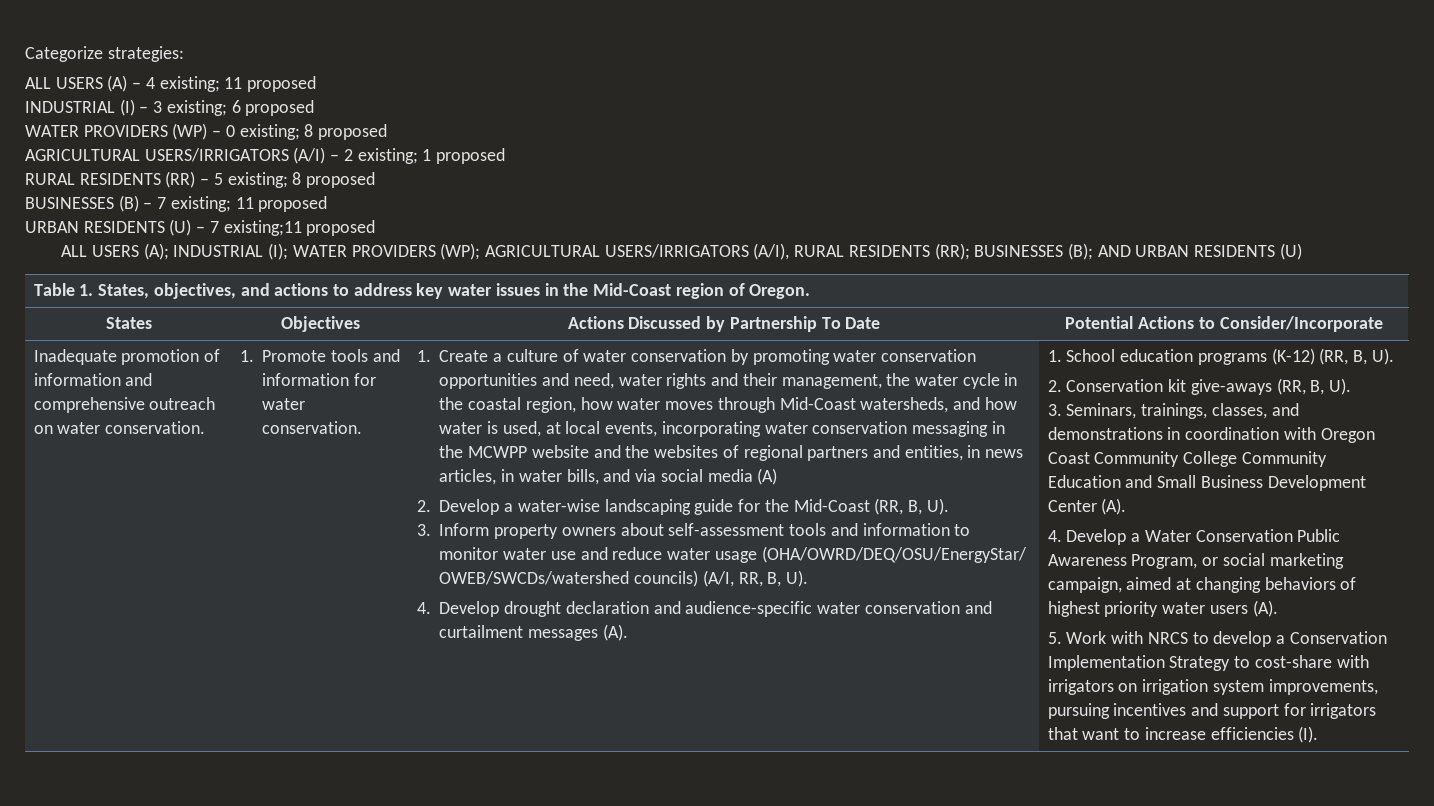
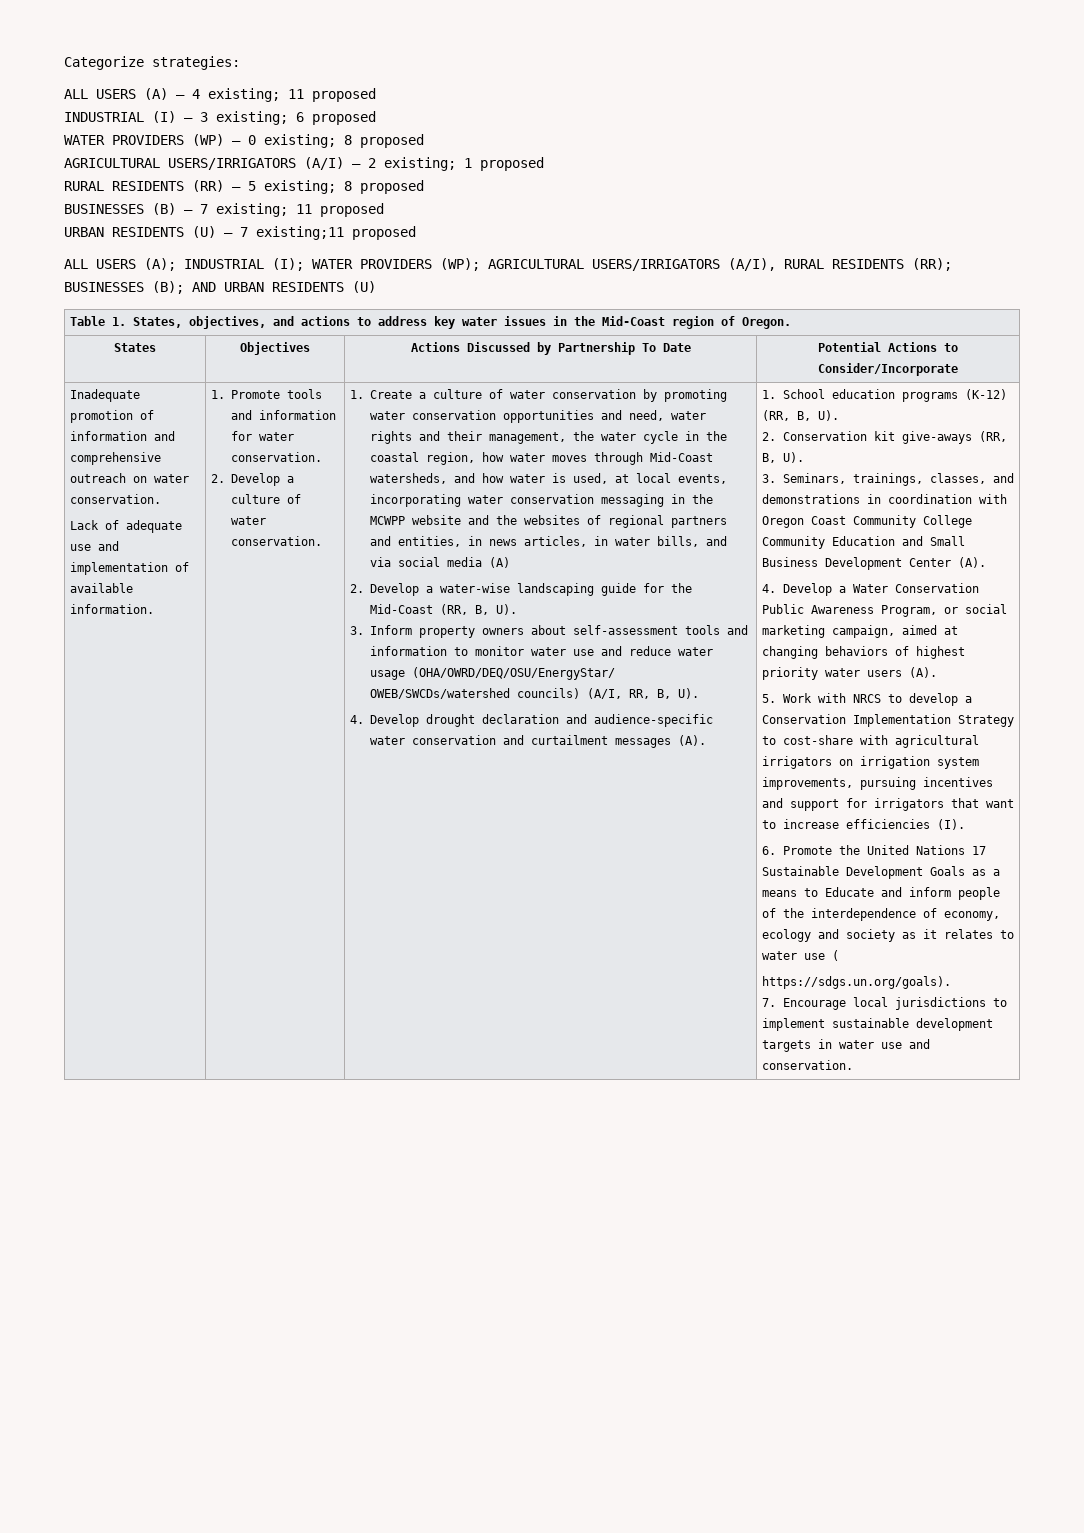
+ Lack of adequate use and implementation of available information.
+ 2. Develop a culture of water conservation.
- 5. Work with NRCS to develop a Conservation Implementation Strategy to cost-share with irrigators on irrigation system improvements, pursuing incentives and support for irrigators that want to increase efficiencies (I).
+ 5. Work with NRCS to develop a Conservation Implementation Strategy to cost-share with agricultural irrigators on irrigation system improvements, pursuing incentives and support for irrigators that want to increase efficiencies (I).
+ 6. Promote the United Nations 17 Sustainable Development Goals as a means to Educate and inform people of the interdependence of economy, ecology and society as it relates to water use (
+ https://sdgs.un.org/goals).
+ 7. Encourage local jurisdictions to implement sustainable development targets in water use and conservation.

